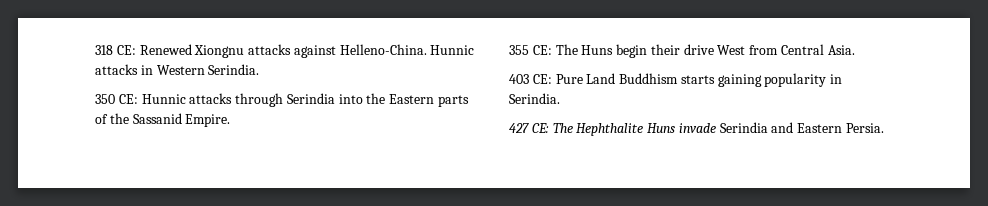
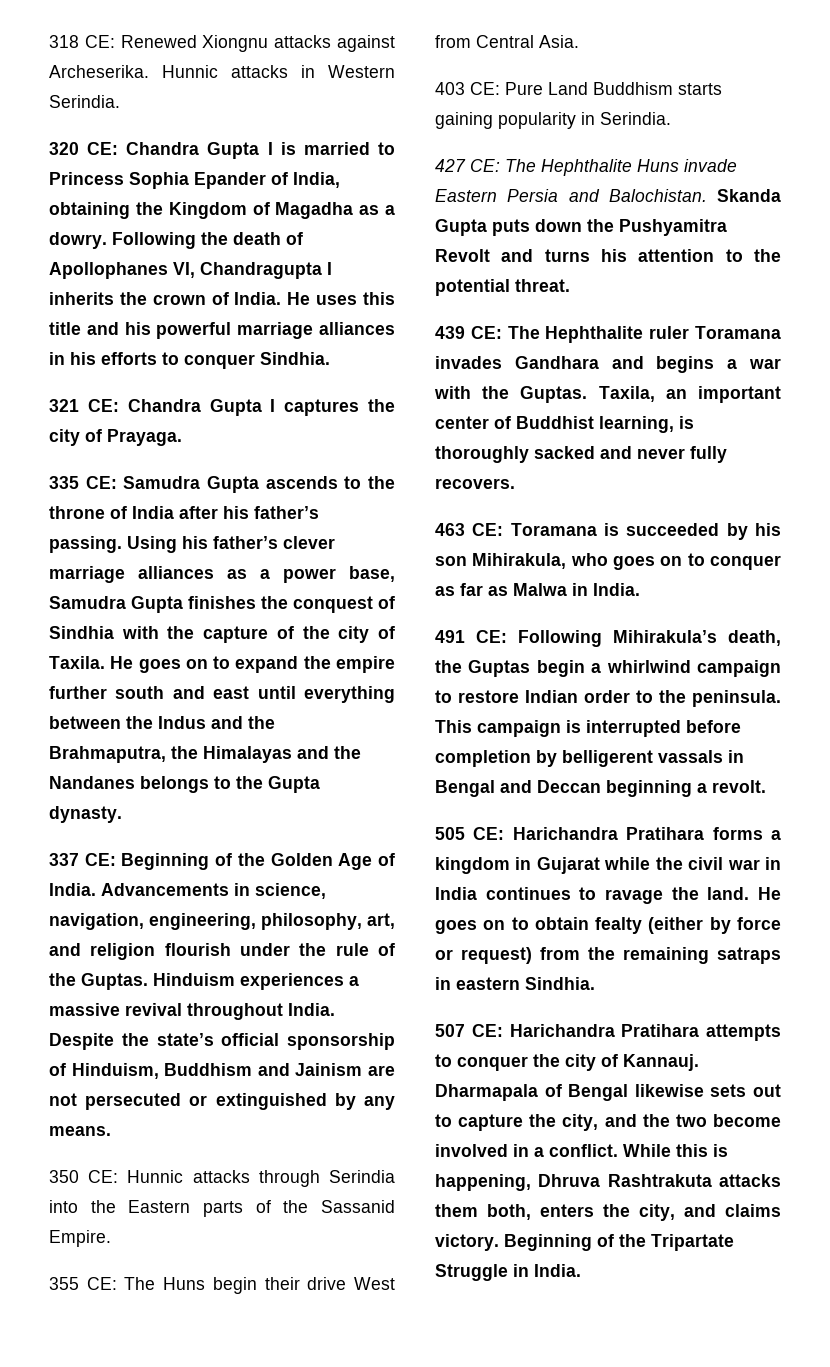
- 318 CE: Renewed Xiongnu attacks against Helleno-China.
+ 318 CE: Renewed Xiongnu attacks against Archeserika.
+ 320 CE: Chandra Gupta I is married to Princess Sophia Epander of India, obtaining the Kingdom of Magadha as a dowry. Following the death of Apollophanes VI, Chandragupta I inherits the crown of India. He uses this title and his powerful marriage alliances in his efforts to conquer Sindhia.
+ 321 CE: Chandra Gupta I captures the city of Prayaga.
+ 335 CE: Samudra Gupta ascends to the throne of India after his father’s passing. Using his father’s clever marriage alliances as a power base, Samudra Gupta finishes the conquest of Sindhia with the capture of the city of Taxila. He goes on to expand the empire further south and east until everything between the Indus and the Brahmaputra, the Himalayas and the Nandanes belongs to the Gupta dynasty.
+ 337 CE: Beginning of the Golden Age of India. Advancements in science, navigation, engineering, philosophy, art, and religion flourish under the rule of the Guptas. Hinduism experiences a massive revival throughout India. Despite the state’s official sponsorship of Hinduism, Buddhism and Jainism are not persecuted or extinguished by any means.
- 427 CE: The Hephthalite Huns invade Serindia and Eastern Persia.
+ 427 CE: The Hephthalite Huns invade Eastern Persia and Balochistan. Skanda Gupta puts down the Pushyamitra Revolt and turns his attention to the potential threat.
+ 439 CE: The Hephthalite ruler Toramana invades Gandhara and begins a war with the Guptas. Taxila, an important center of Buddhist learning, is thoroughly sacked and never fully recovers.
+ 463 CE: Toramana is succeeded by his son Mihirakula, who goes on to conquer as far as Malwa in India.
+ 491 CE: Following Mihirakula’s death, the Guptas begin a whirlwind campaign to restore Indian order to the peninsula. This campaign is interrupted before completion by belligerent vassals in Bengal and Deccan beginning a revolt.
+ 505 CE: Harichandra Pratihara forms a kingdom in Gujarat while the civil war in India continues to ravage the land. He goes on to obtain fealty (either by force or request) from the remaining satraps in eastern Sindhia.
+ 507 CE: Harichandra Pratihara attempts to conquer the city of Kannauj. Dharmapala of Bengal likewise sets out to capture the city, and the two become involved in a conflict. While this is happening, Dhruva Rashtrakuta attacks them both, enters the city, and claims victory. Beginning of the Tripartate Struggle in India.

